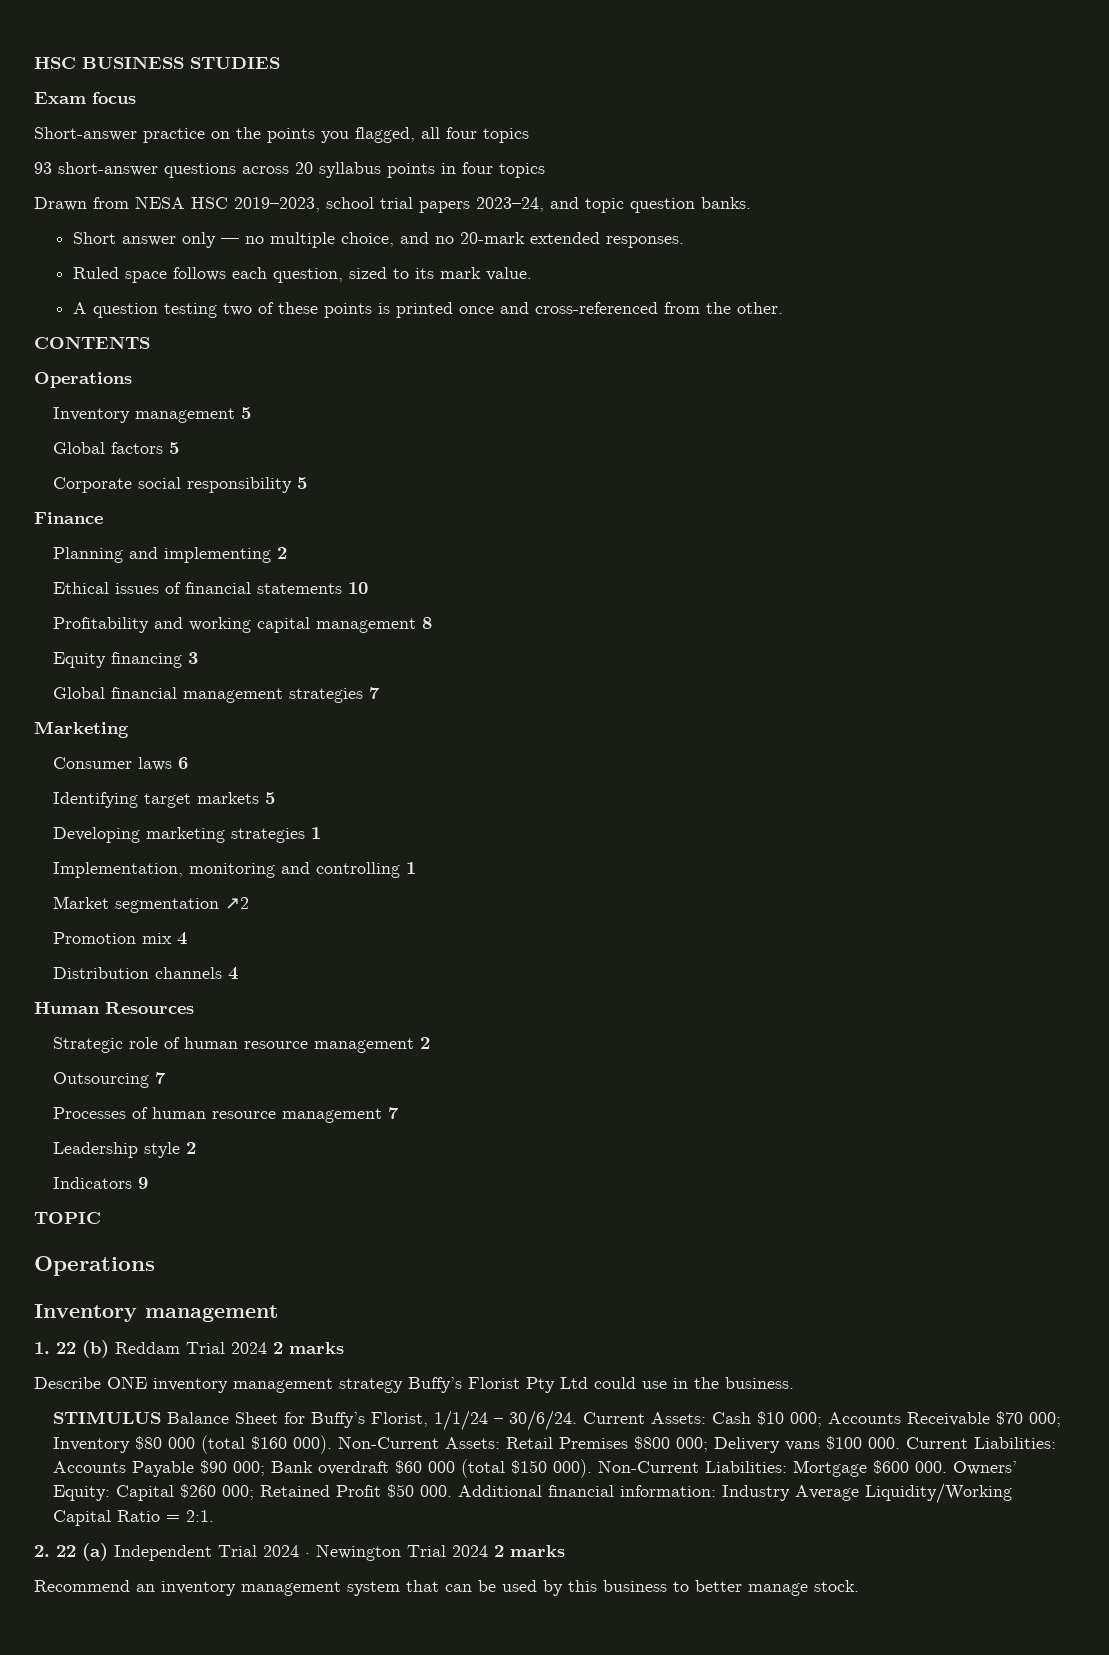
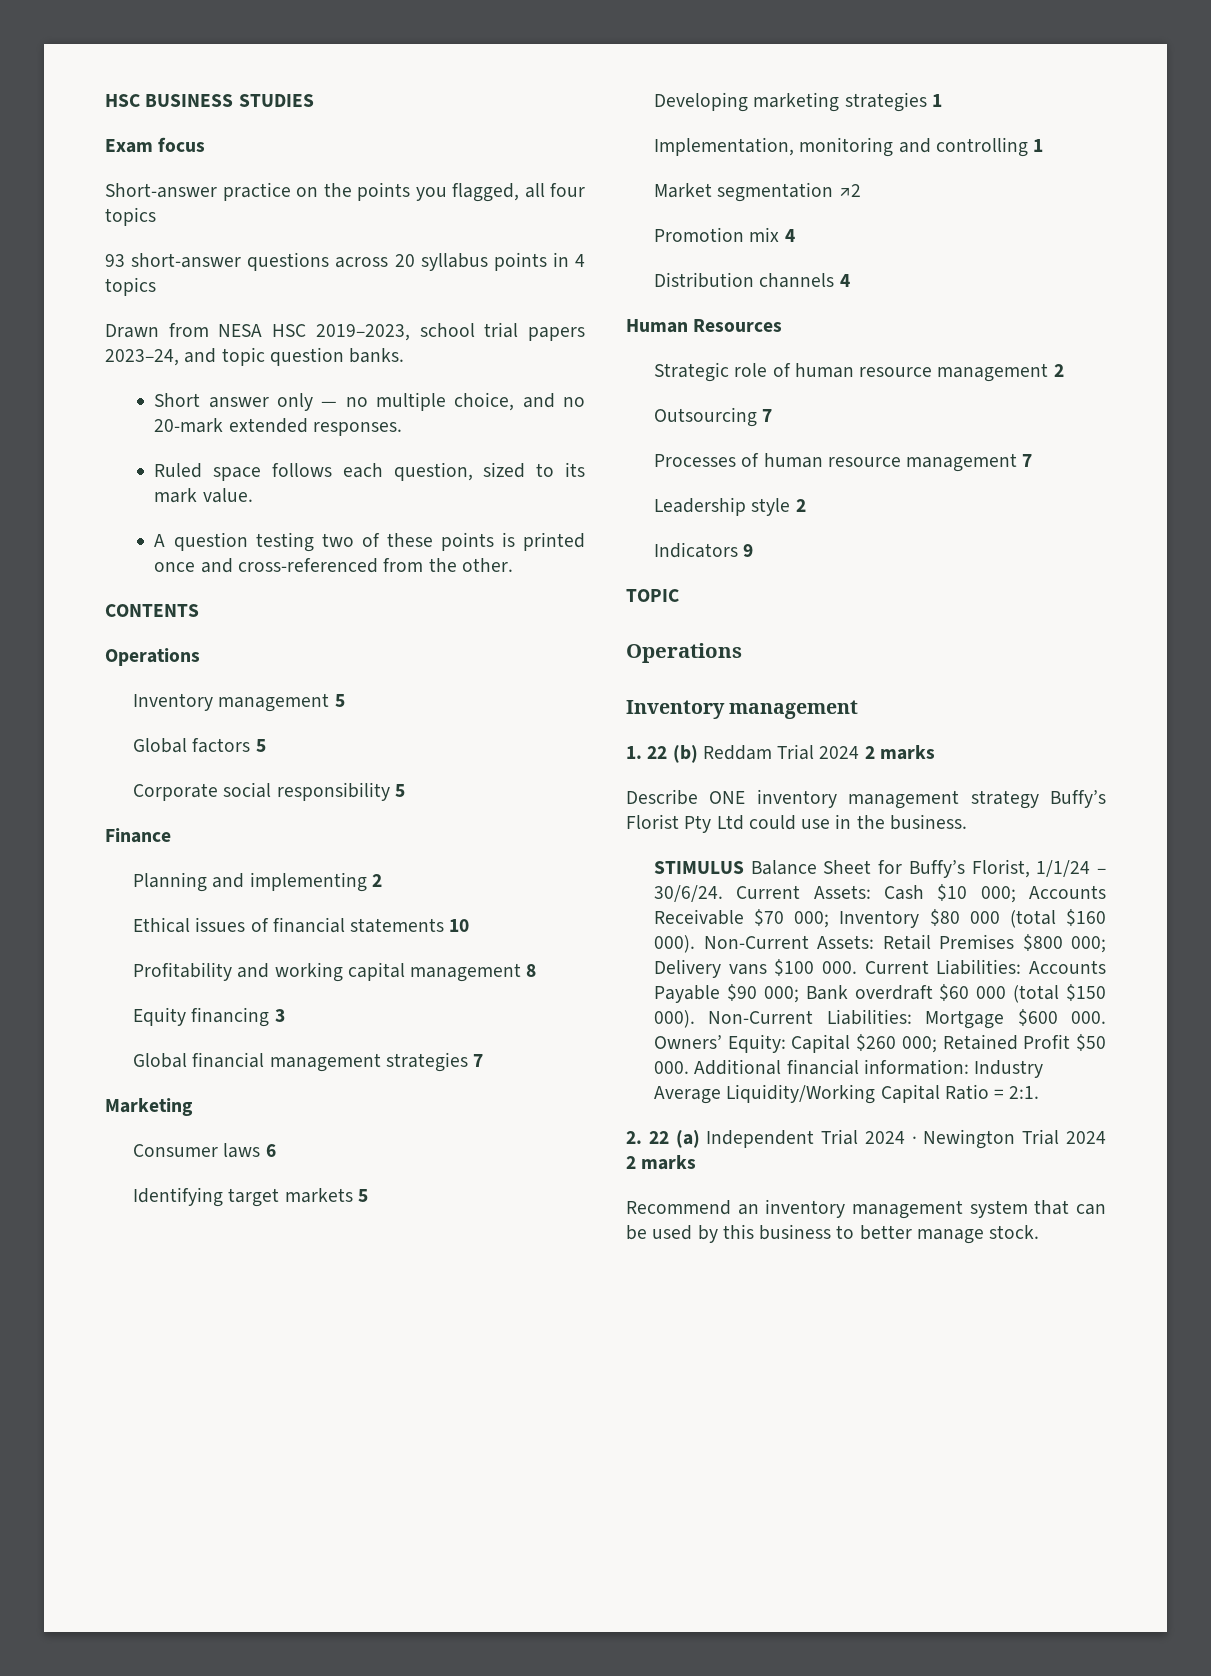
- 93 short-answer questions across 20 syllabus points in four topics
+ 93 short-answer questions across 20 syllabus points in 4 topics

